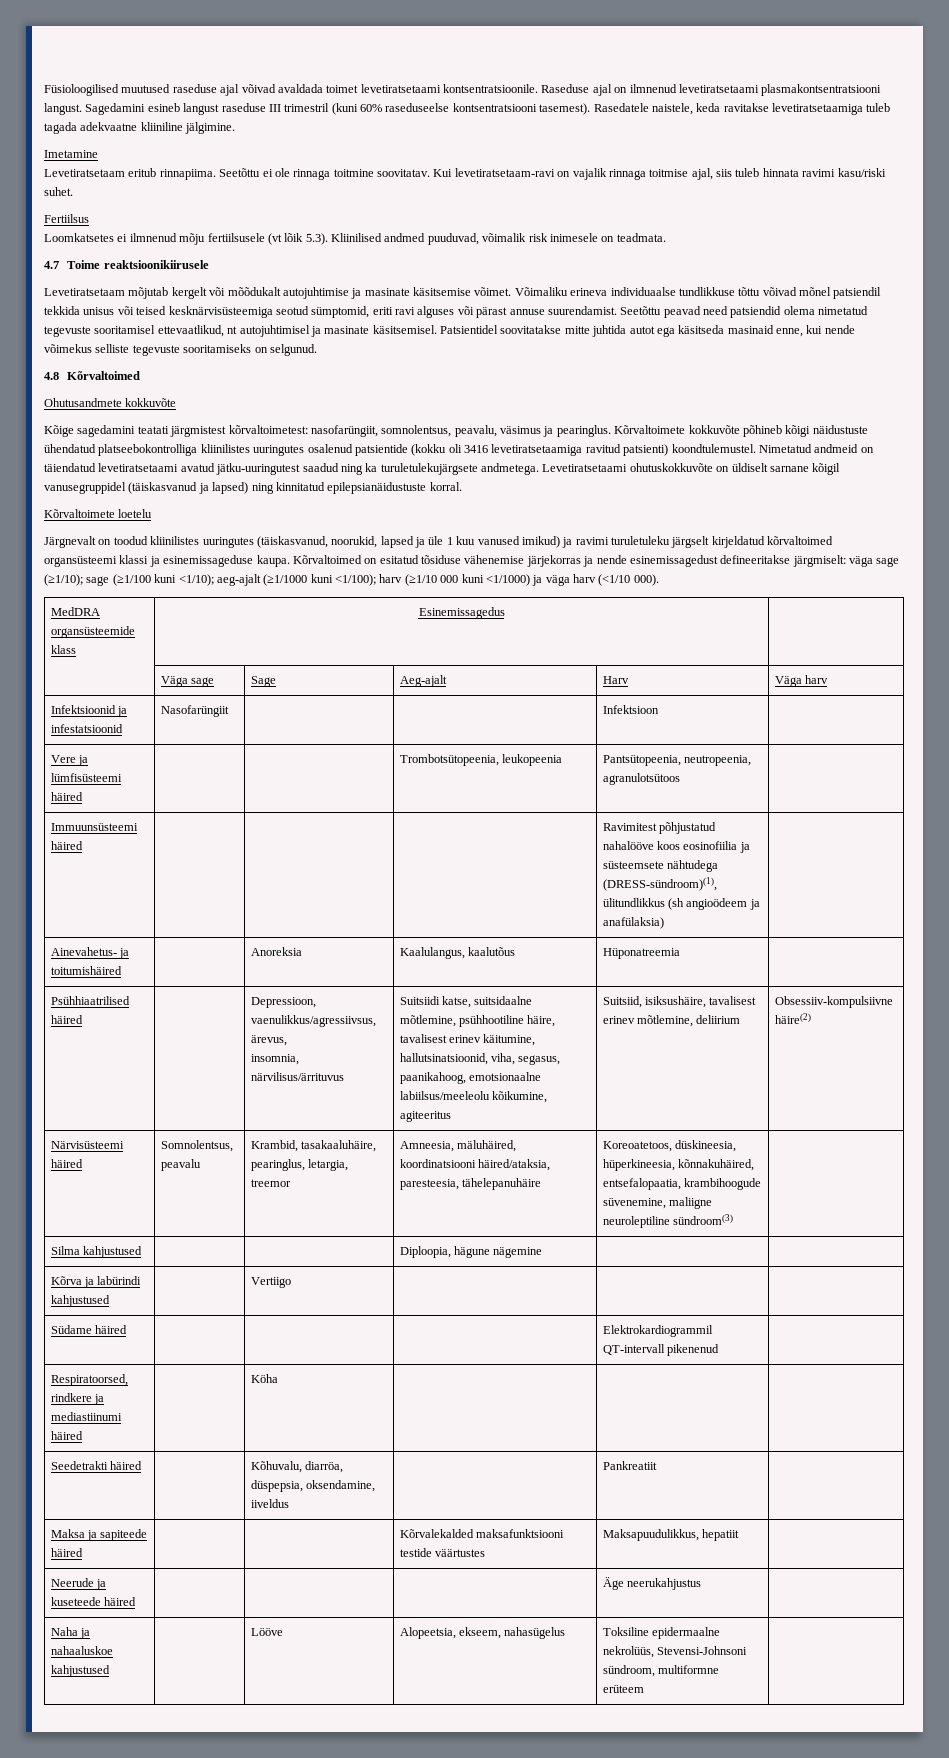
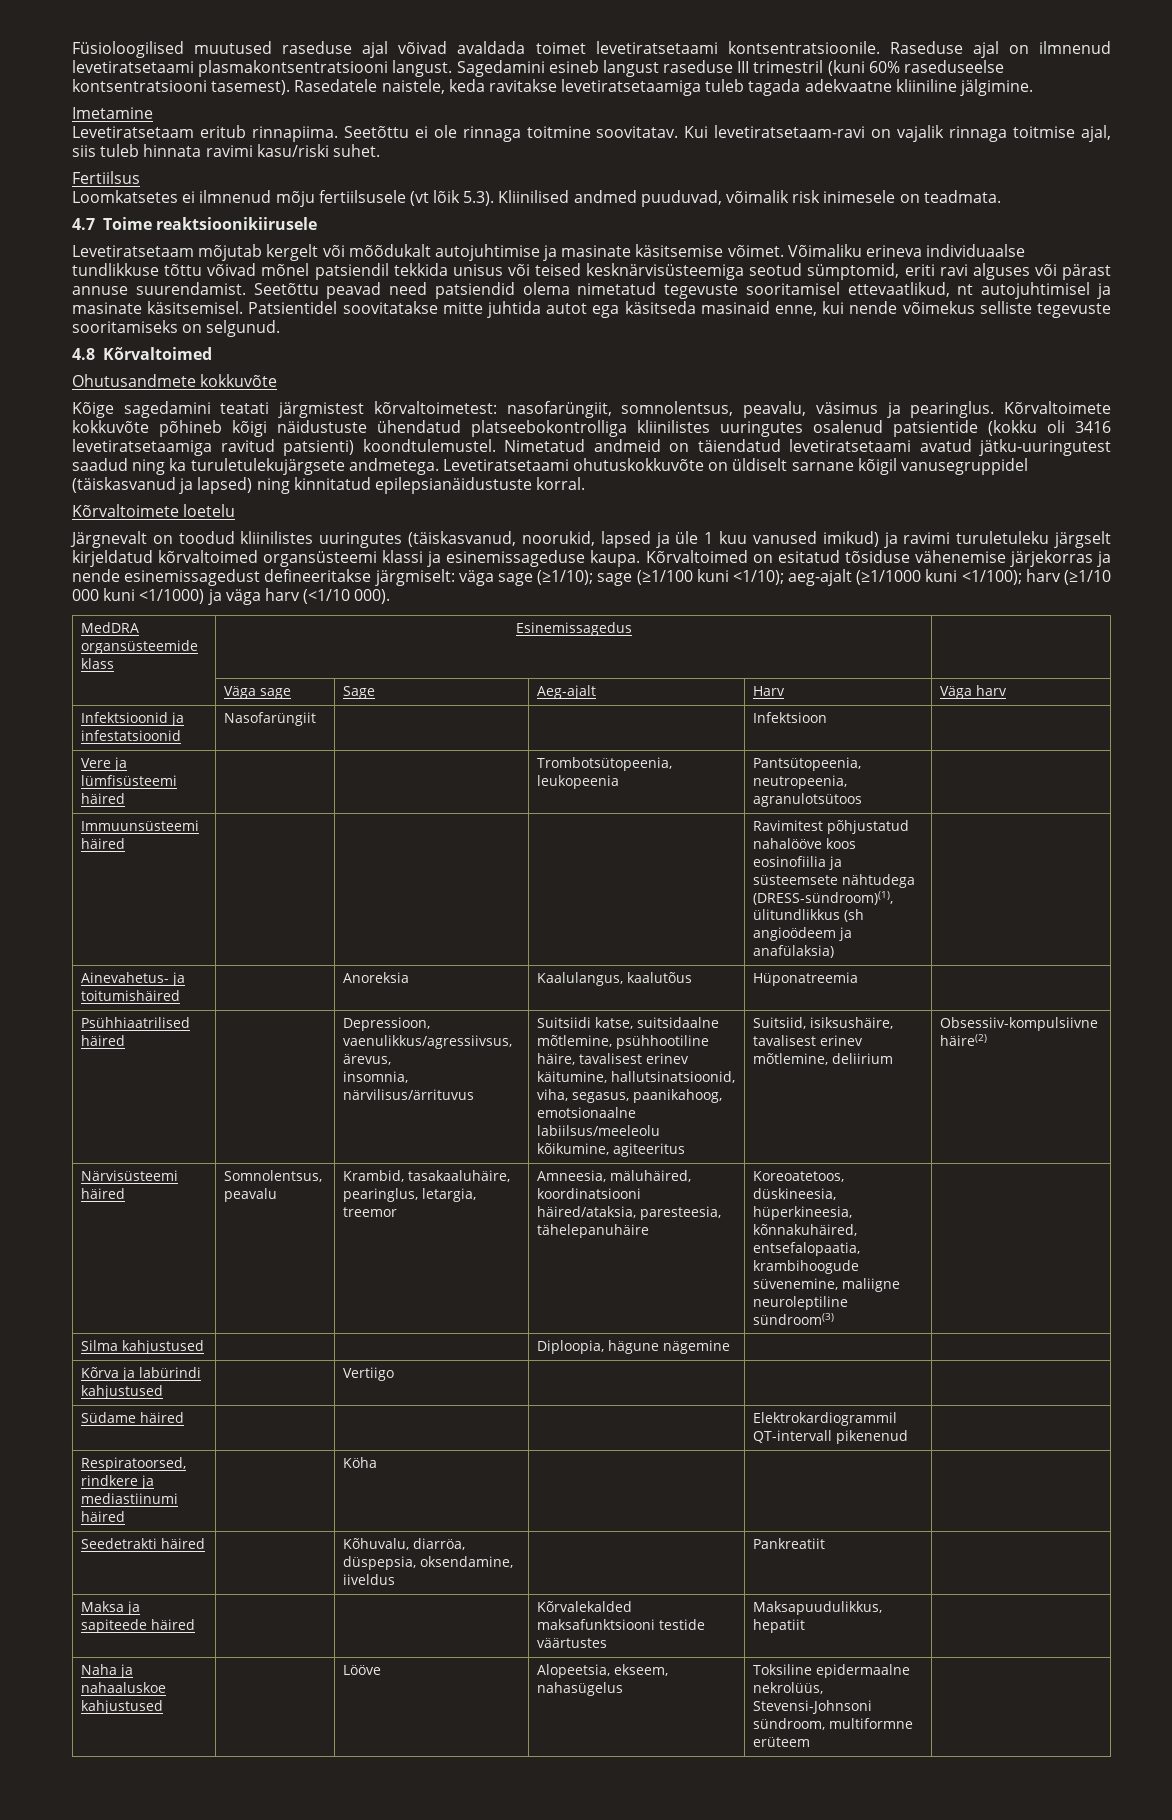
- Neerude ja kuseteede häired | | | | Äge neerukahjustus |

